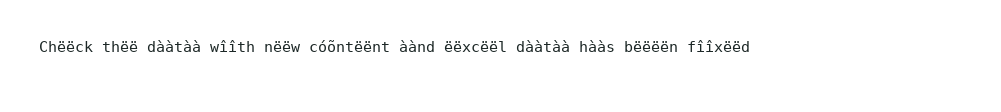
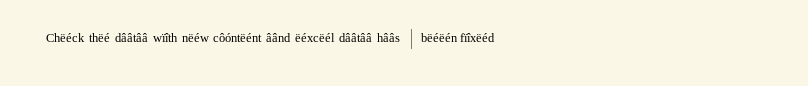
- Chëëck thëë dààtàà wîîth nëëw cóõntëënt àànd ëëxcëël dààtàà hààs bëëëën fîîxëëd
+ Chëéck thëé dââtââ wïîth nëéw côóntëént âând ëéxcëél dââtââ hââs bëéëén fïîxëéd

